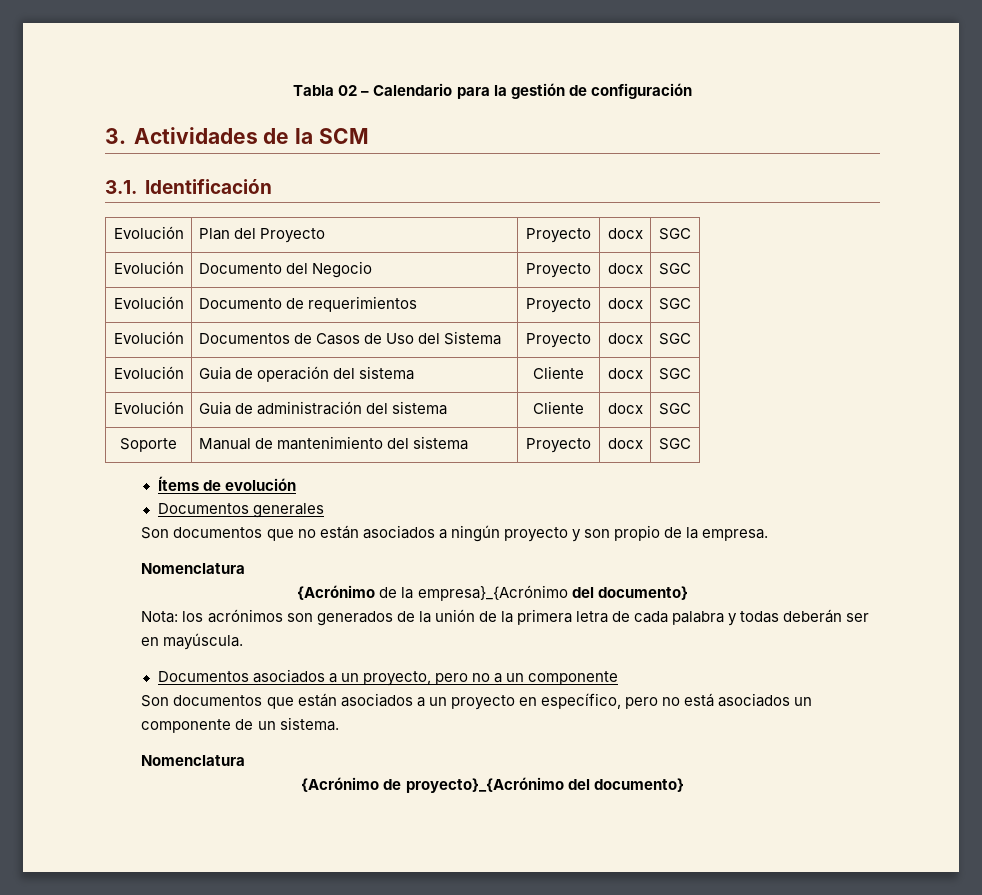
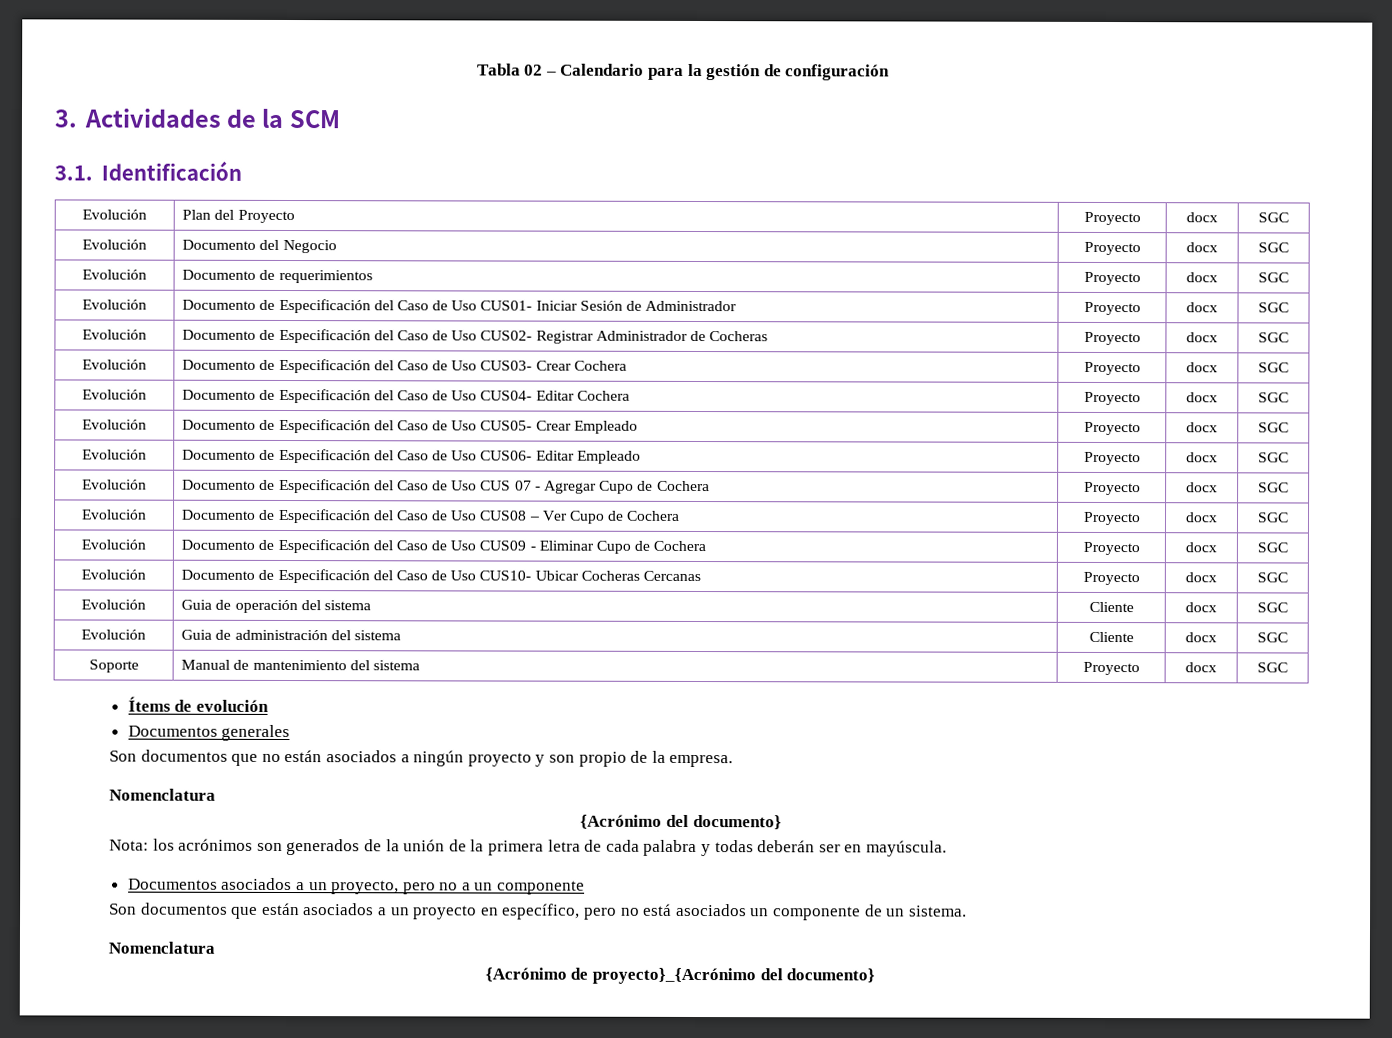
- Evolución | Documentos de Casos de Uso del Sistema | Proyecto | docx | SGC
+ Evolución | Documento de Especificación del Caso de Uso CUS01- Iniciar Sesión de Administrador | Proyecto | docx | SGC
+ Evolución | Documento de Especificación del Caso de Uso CUS02- Registrar Administrador de Cocheras | Proyecto | docx | SGC
+ Evolución | Documento de Especificación del Caso de Uso CUS03- Crear Cochera | Proyecto | docx | SGC
+ Evolución | Documento de Especificación del Caso de Uso CUS04- Editar Cochera | Proyecto | docx | SGC
+ Evolución | Documento de Especificación del Caso de Uso CUS05- Crear Empleado | Proyecto | docx | SGC
+ Evolución | Documento de Especificación del Caso de Uso CUS06- Editar Empleado | Proyecto | docx | SGC
+ Evolución | Documento de Especificación del Caso de Uso CUS 07 - Agregar Cupo de Cochera | Proyecto | docx | SGC
+ Evolución | Documento de Especificación del Caso de Uso CUS08 – Ver Cupo de Cochera | Proyecto | docx | SGC
+ Evolución | Documento de Especificación del Caso de Uso CUS09 - Eliminar Cupo de Cochera | Proyecto | docx | SGC
+ Evolución | Documento de Especificación del Caso de Uso CUS10- Ubicar Cocheras Cercanas | Proyecto | docx | SGC
- {Acrónimo de la empresa}_{Acrónimo del documento}
+ {Acrónimo del documento}

